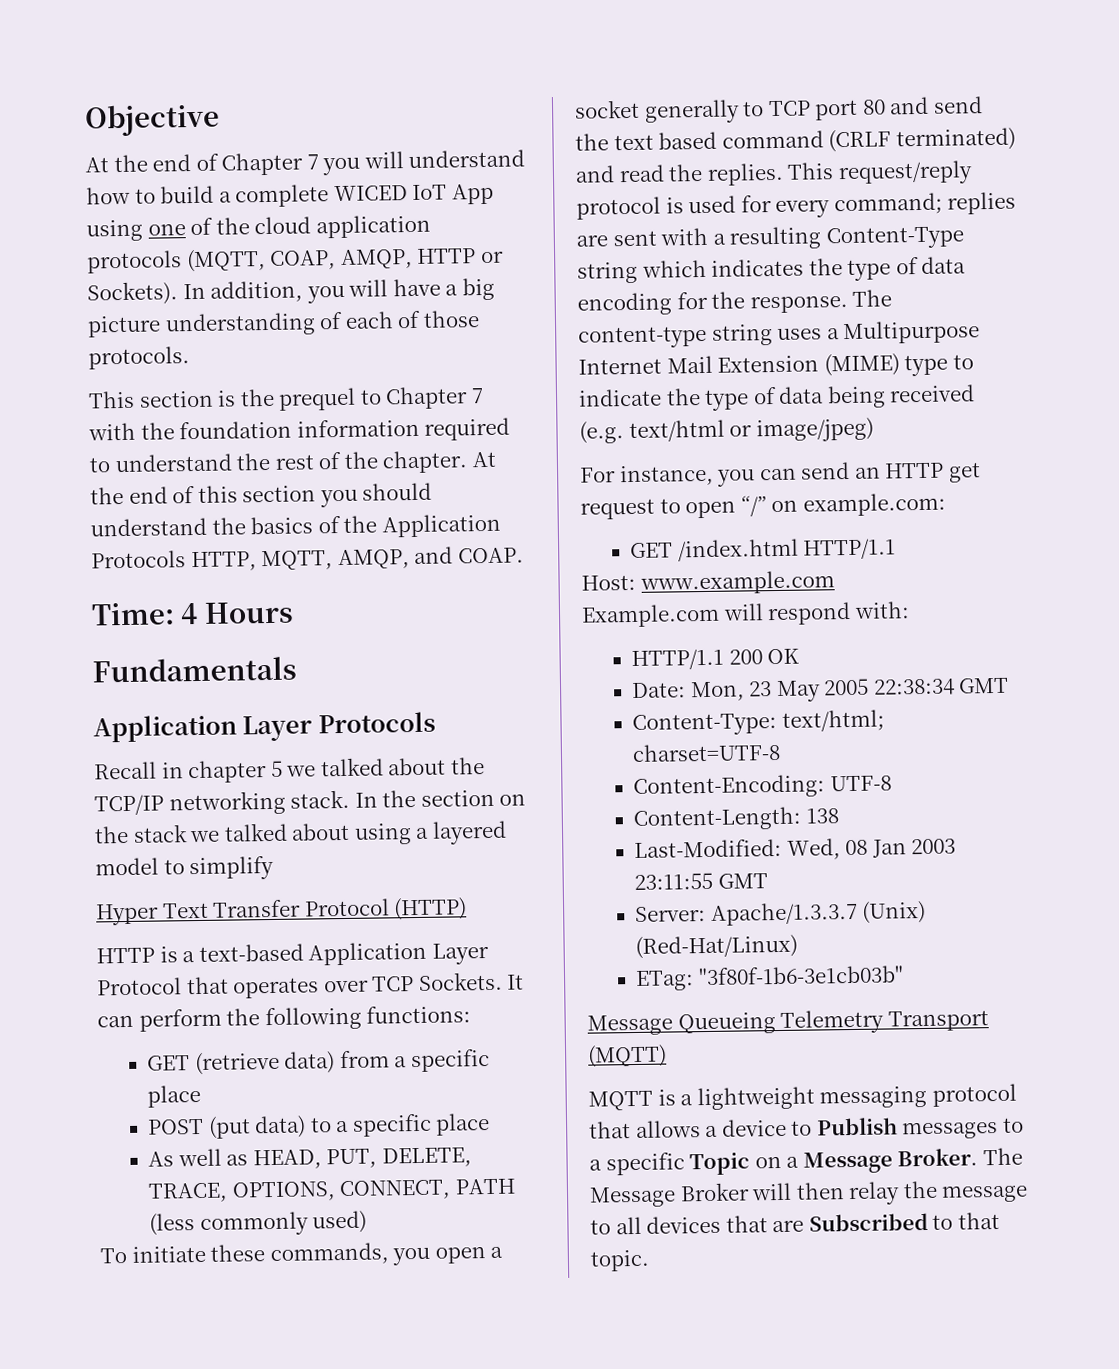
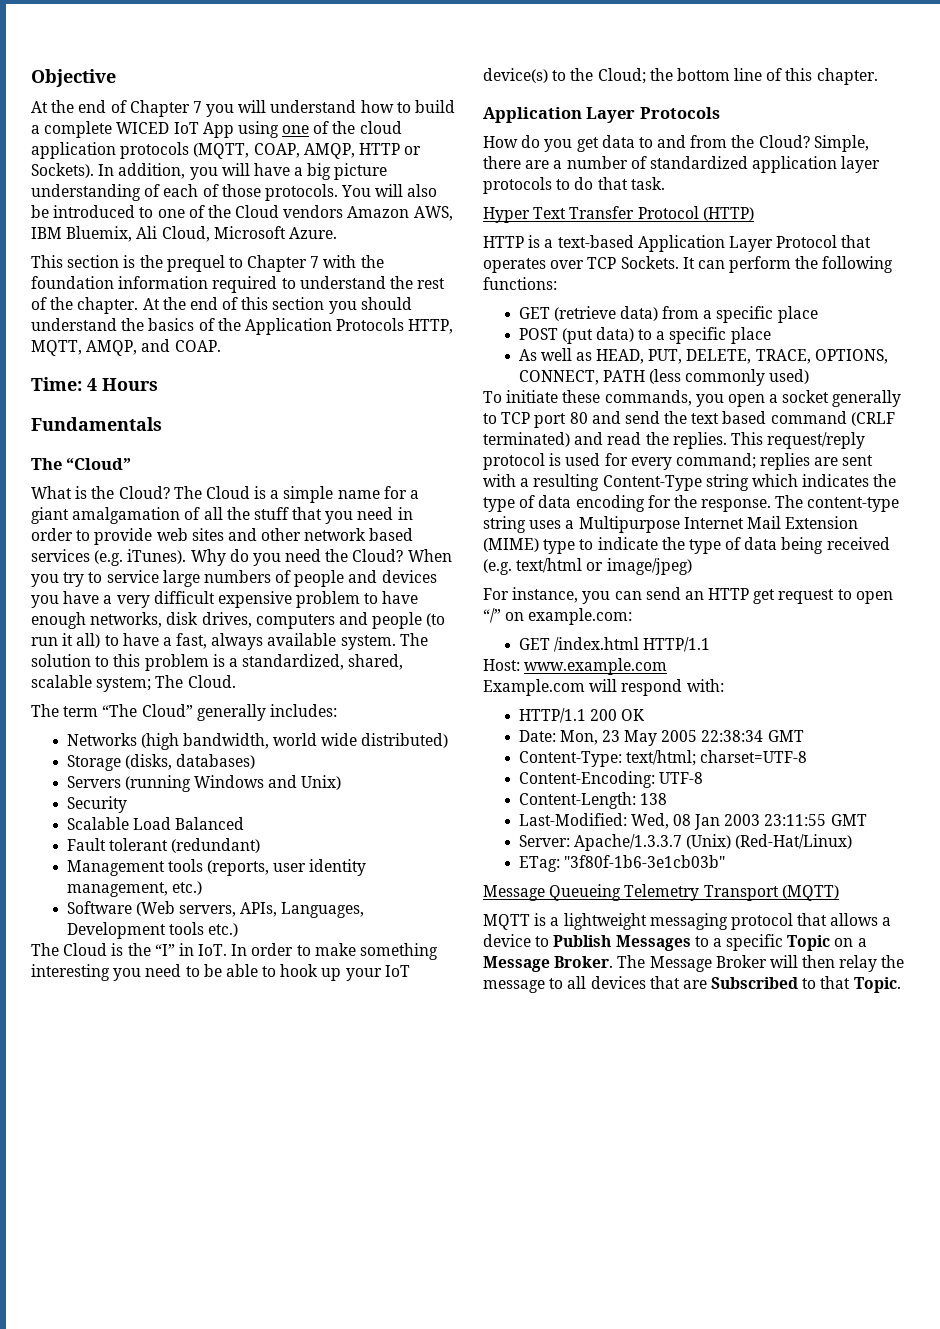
+ You will also be introduced to one of the Cloud vendors Amazon AWS, IBM Bluemix, Ali Cloud, Microsoft Azure.
+ The “Cloud”
+ What is the Cloud? The Cloud is a simple name for a giant amalgamation of all the stuff that you need in order to provide web sites and other network based services (e.g. iTunes). Why do you need the Cloud? When you try to service large numbers of people and devices you have a very difficult expensive problem to have enough networks, disk drives, computers and people (to run it all) to have a fast, always available system. The solution to this problem is a standardized, shared, scalable system; The Cloud.
+ The term “The Cloud” generally includes:
+ Networks (high bandwidth, world wide distributed)
+ Storage (disks, databases)
+ Servers (running Windows and Unix)
+ Security
+ Scalable Load Balanced
+ Fault tolerant (redundant)
+ Management tools (reports, user identity management, etc.)
+ Software (Web servers, APIs, Languages, Development tools etc.)
+ The Cloud is the “I” in IoT. In order to make something interesting you need to be able to hook up your IoT device(s) to the Cloud; the bottom line of this chapter.
  Application Layer Protocols
- Recall in chapter 5 we talked about the TCP/IP networking stack. In the section on the stack we talked about using a layered model to simplify
+ How do you get data to and from the Cloud? Simple, there are a number of standardized application layer protocols to do that task.
- MQTT is a lightweight messaging protocol that allows a device to Publish messages to a specific Topic on a Message Broker.
+ MQTT is a lightweight messaging protocol that allows a device to Publish Messages to a specific Topic on a Message Broker.
- The Message Broker will then relay the message to all devices that are Subscribed to that topic.
+ The Message Broker will then relay the message to all devices that are Subscribed to that Topic.

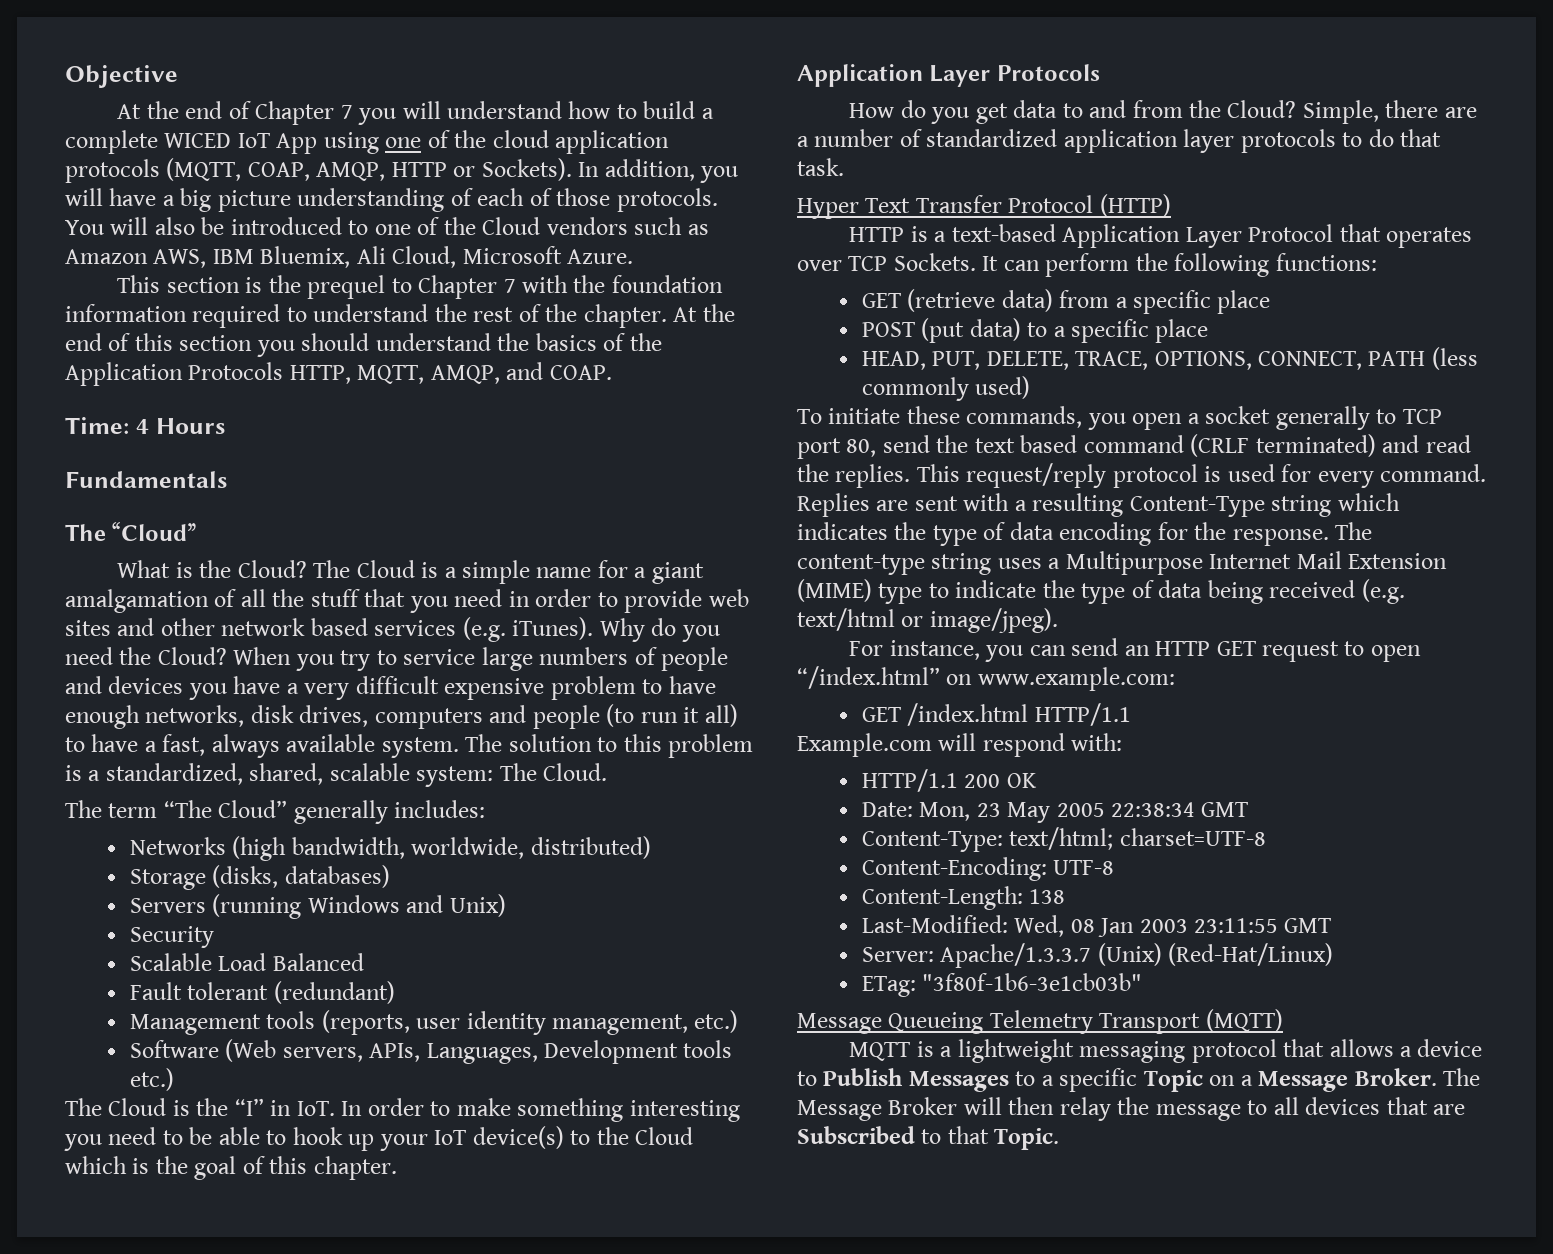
- You will also be introduced to one of the Cloud vendors Amazon AWS, IBM Bluemix, Ali Cloud, Microsoft Azure.
+ You will also be introduced to one of the Cloud vendors such as Amazon AWS, IBM Bluemix, Ali Cloud, Microsoft Azure.
- The solution to this problem is a standardized, shared, scalable system; The Cloud.
+ The solution to this problem is a standardized, shared, scalable system: The Cloud.
- Networks (high bandwidth, world wide distributed)
+ Networks (high bandwidth, worldwide, distributed)
- The Cloud is the “I” in IoT. In order to make something interesting you need to be able to hook up your IoT device(s) to the Cloud; the bottom line of this chapter.
+ The Cloud is the “I” in IoT. In order to make something interesting you need to be able to hook up your IoT device(s) to the Cloud which is the goal of this chapter.
- As well as HEAD, PUT, DELETE, TRACE, OPTIONS, CONNECT, PATH (less commonly used)
+ HEAD, PUT, DELETE, TRACE, OPTIONS, CONNECT, PATH (less commonly used)
- To initiate these commands, you open a socket generally to TCP port 80 and send the text based command (CRLF terminated) and read the replies.
+ To initiate these commands, you open a socket generally to TCP port 80, send the text based command (CRLF terminated) and read the replies.
- This request/reply protocol is used for every command; replies are sent with a resulting Content-Type string which indicates the type of data encoding for the response.
+ This request/reply protocol is used for every command. Replies are sent with a resulting Content-Type string which indicates the type of data encoding for the response.
- The content-type string uses a Multipurpose Internet Mail Extension (MIME) type to indicate the type of data being received (e.g. text/html or image/jpeg)
+ The content-type string uses a Multipurpose Internet Mail Extension (MIME) type to indicate the type of data being received (e.g. text/html or image/jpeg).
- For instance, you can send an HTTP get request to open “/” on example.com:
+ For instance, you can send an HTTP GET request to open “/index.html” on www.example.com:
- Host: www.example.com

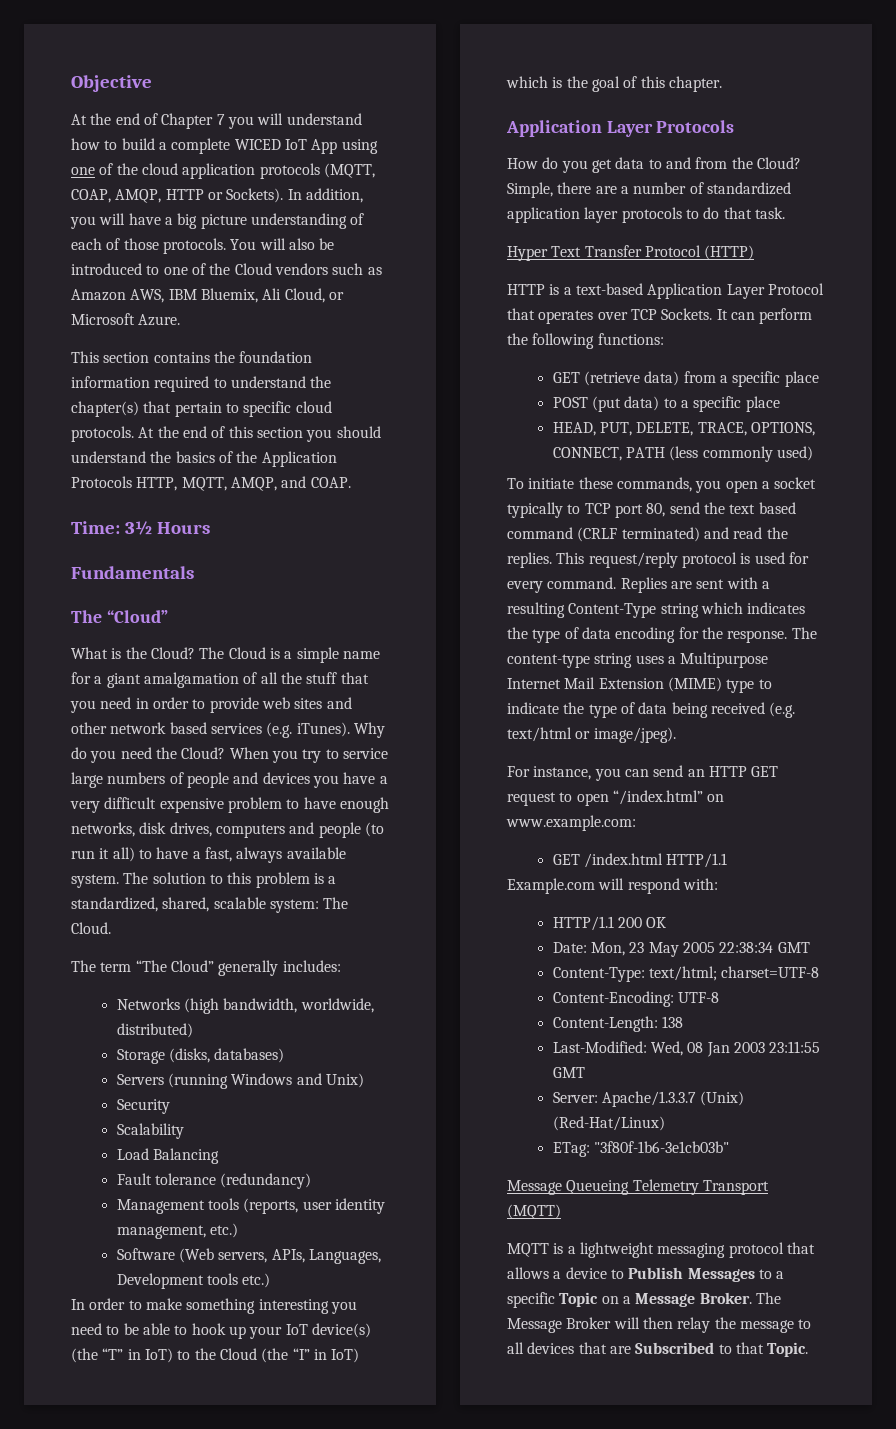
- You will also be introduced to one of the Cloud vendors such as Amazon AWS, IBM Bluemix, Ali Cloud, Microsoft Azure.
+ You will also be introduced to one of the Cloud vendors such as Amazon AWS, IBM Bluemix, Ali Cloud, or Microsoft Azure.
- This section is the prequel to Chapter 7 with the foundation information required to understand the rest of the chapter.
+ This section contains the foundation information required to understand the chapter(s) that pertain to specific cloud protocols.
- Time: 4 Hours
+ Time: 3½ Hours
- Scalable Load Balanced
+ Scalability
+ Load Balancing
- Fault tolerant (redundant)
+ Fault tolerance (redundancy)
- The Cloud is the “I” in IoT. In order to make something interesting you need to be able to hook up your IoT device(s) to the Cloud which is the goal of this chapter.
+ In order to make something interesting you need to be able to hook up your IoT device(s) (the “T” in IoT) to the Cloud (the “I” in IoT) which is the goal of this chapter.
- To initiate these commands, you open a socket generally to TCP port 80, send the text based command (CRLF terminated) and read the replies.
+ To initiate these commands, you open a socket typically to TCP port 80, send the text based command (CRLF terminated) and read the replies.

